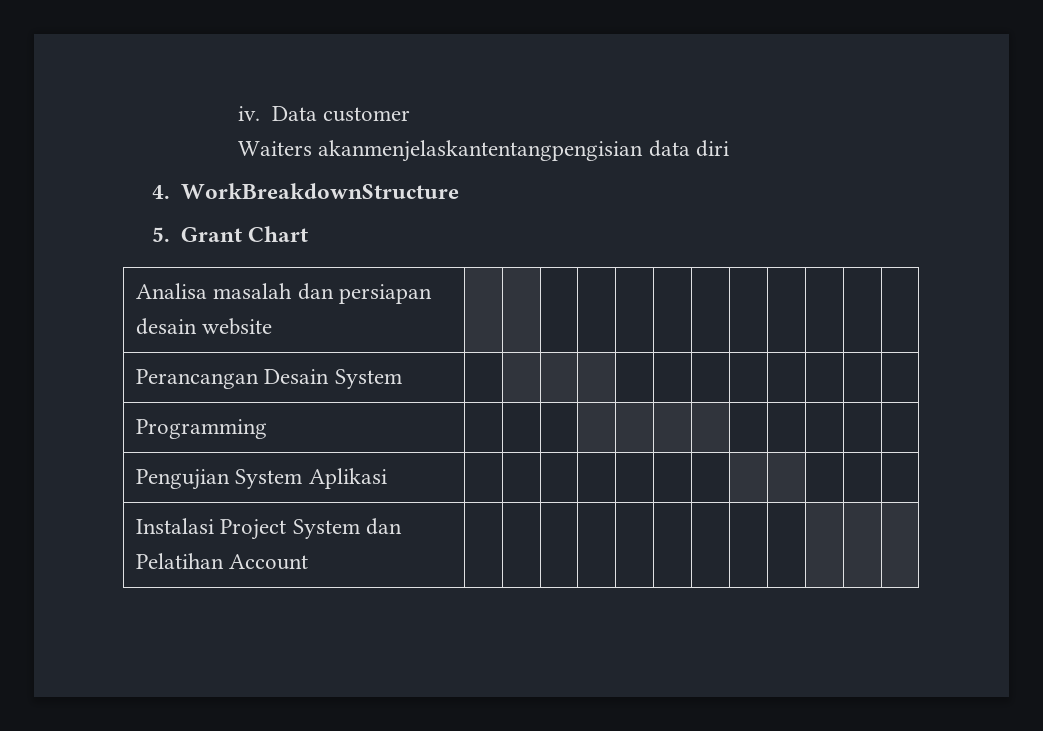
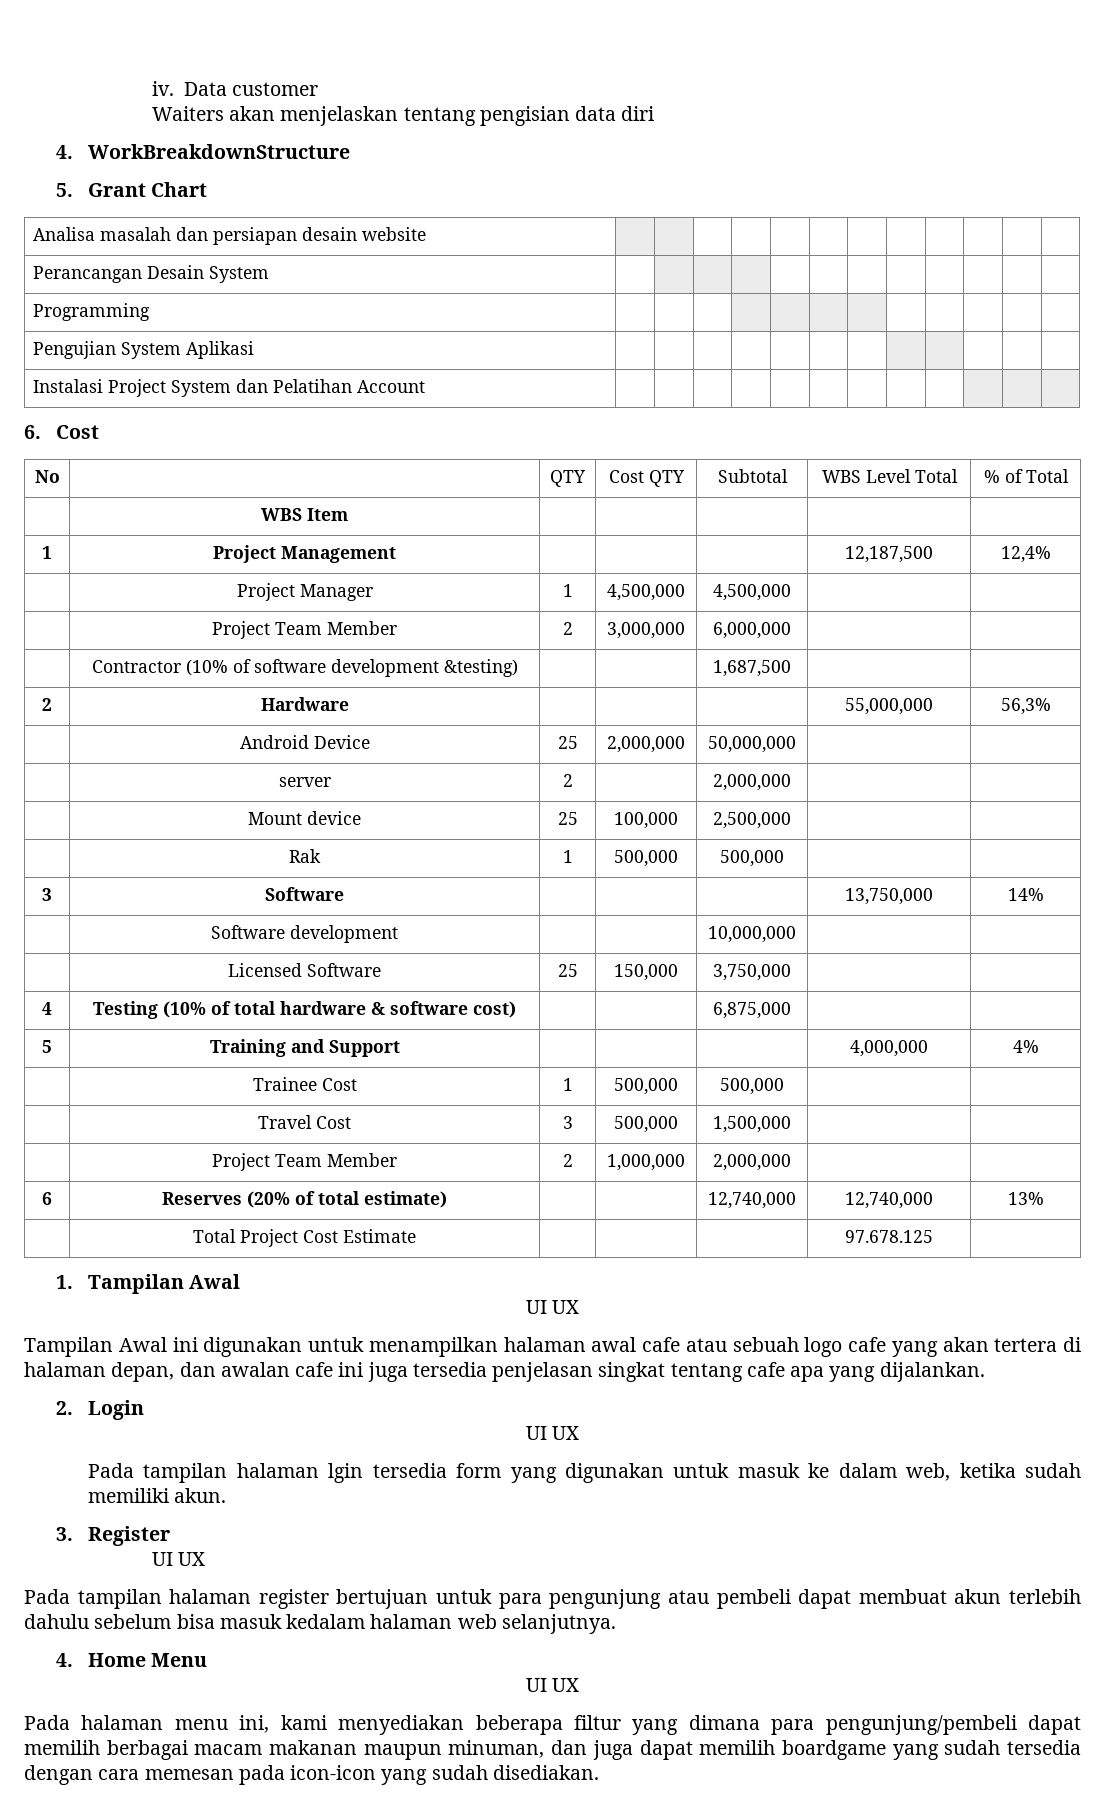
- Waiters akanmenjelaskantentangpengisian data diri
+ Waiters akan menjelaskan tentang pengisian data diri
+ 6. Cost
+ No | | QTY | Cost QTY | Subtotal | WBS Level Total | % of Total
+ | WBS Item | | | | |
+ 1 | Project Management | | | | 12,187,500 | 12,4%
+ | Project Manager | 1 | 4,500,000 | 4,500,000 | |
+ | Project Team Member | 2 | 3,000,000 | 6,000,000 | |
+ | Contractor (10% of software development &testing) | | | 1,687,500 | |
+ 2 | Hardware | | | | 55,000,000 | 56,3%
+ | Android Device | 25 | 2,000,000 | 50,000,000 | |
+ | server | 2 | | 2,000,000 | |
+ | Mount device | 25 | 100,000 | 2,500,000 | |
+ | Rak | 1 | 500,000 | 500,000 | |
+ 3 | Software | | | | 13,750,000 | 14%
+ | Software development | | | 10,000,000 | |
+ | Licensed Software | 25 | 150,000 | 3,750,000 | |
+ 4 | Testing (10% of total hardware & software cost) | | | 6,875,000 | |
+ 5 | Training and Support | | | | 4,000,000 | 4%
+ | Trainee Cost | 1 | 500,000 | 500,000 | |
+ | Travel Cost | 3 | 500,000 | 1,500,000 | |
+ | Project Team Member | 2 | 1,000,000 | 2,000,000 | |
+ 6 | Reserves (20% of total estimate) | | | 12,740,000 | 12,740,000 | 13%
+ | Total Project Cost Estimate | | | | 97.678.125 |
+ 1. Tampilan Awal
+ UI UX
+ Tampilan Awal ini digunakan untuk menampilkan halaman awal cafe atau sebuah logo cafe yang akan tertera di halaman depan, dan awalan cafe ini juga tersedia penjelasan singkat tentang cafe apa yang dijalankan.
+ 2. Login
+ UI UX
+ Pada tampilan halaman lgin tersedia form yang digunakan untuk masuk ke dalam web, ketika sudah memiliki akun.
+ 3. Register
+ UI UX
+ Pada tampilan halaman register bertujuan untuk para pengunjung atau pembeli dapat membuat akun terlebih dahulu sebelum bisa masuk kedalam halaman web selanjutnya.
+ 4. Home Menu
+ UI UX
+ Pada halaman menu ini, kami menyediakan beberapa filtur yang dimana para pengunjung/pembeli dapat memilih berbagai macam makanan maupun minuman, dan juga dapat memilih boardgame yang sudah tersedia dengan cara memesan pada icon-icon yang sudah disediakan.

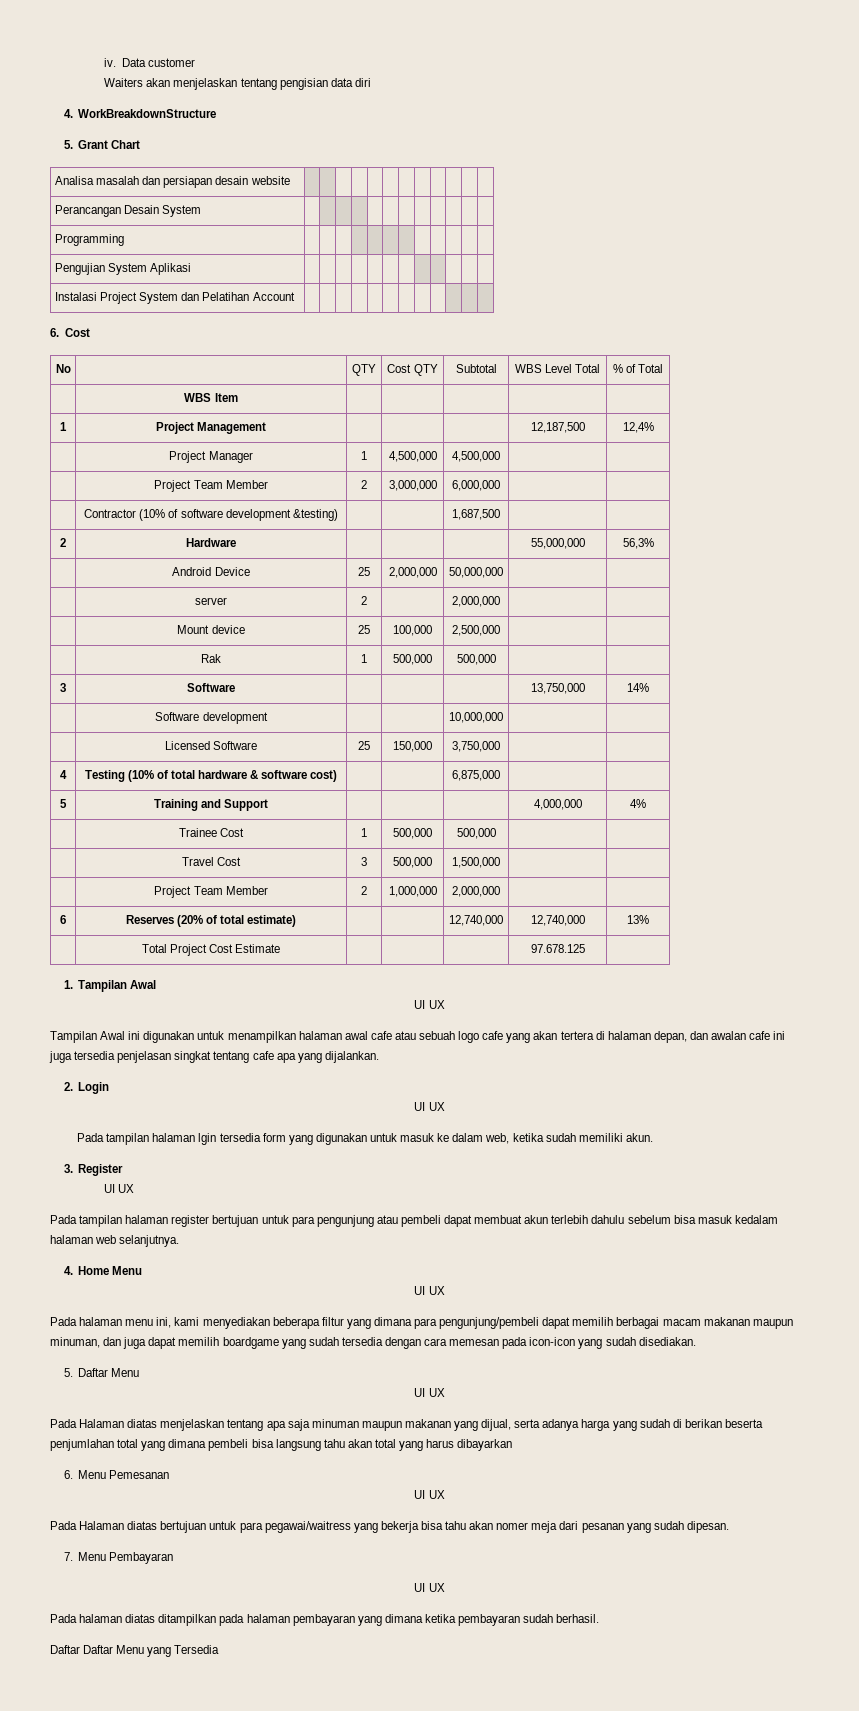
+ 5. Daftar Menu
+ UI UX
+ Pada Halaman diatas menjelaskan tentang apa saja minuman maupun makanan yang dijual, serta adanya harga yang sudah di berikan beserta penjumlahan total yang dimana pembeli bisa langsung tahu akan total yang harus dibayarkan
+ 6. Menu Pemesanan
+ UI UX
+ Pada Halaman diatas bertujuan untuk para pegawai/waitress yang bekerja bisa tahu akan nomer meja dari pesanan yang sudah dipesan.
+ 7. Menu Pembayaran
+ UI UX
+ Pada halaman diatas ditampilkan pada halaman pembayaran yang dimana ketika pembayaran sudah berhasil.
+ Daftar Daftar Menu yang Tersedia

